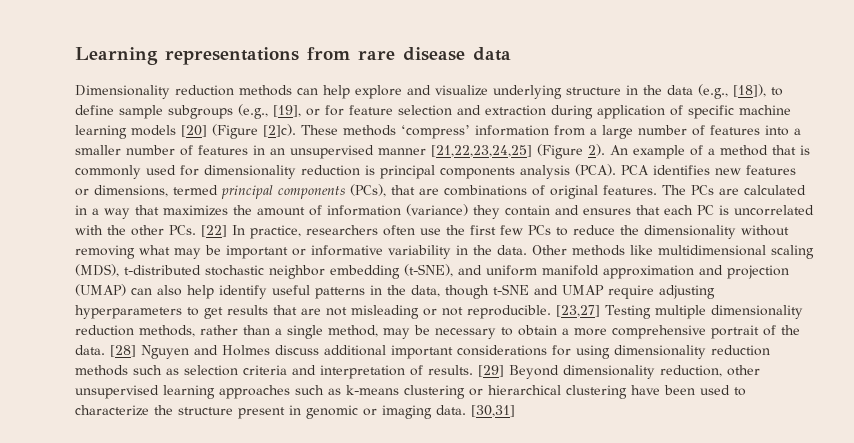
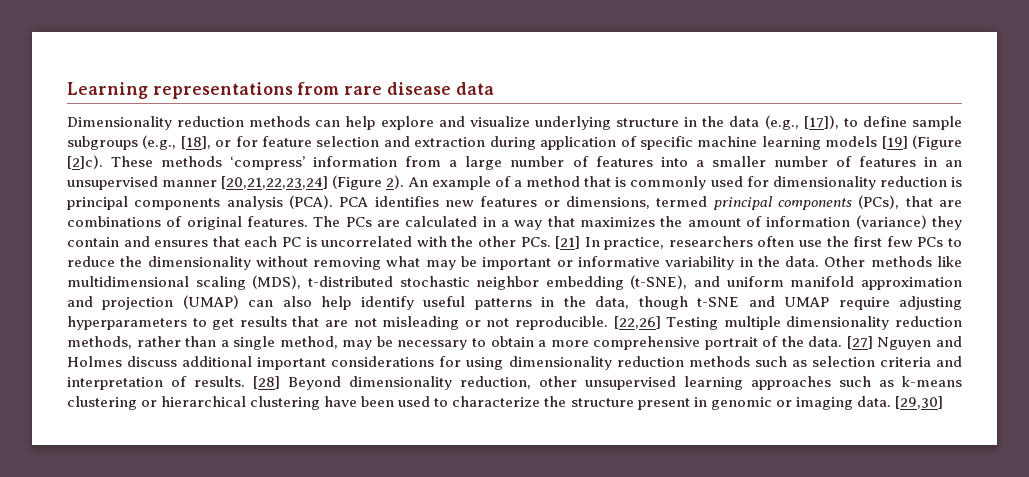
- Dimensionality reduction methods can help explore and visualize underlying structure in the data (e.g., [18]), to define sample subgroups (e.g., [19], or for feature selection and extraction during application of specific machine learning models [20] (Figure [2]c).
+ Dimensionality reduction methods can help explore and visualize underlying structure in the data (e.g., [17]), to define sample subgroups (e.g., [18], or for feature selection and extraction during application of specific machine learning models [19] (Figure [2]c).
- These methods ‘compress’ information from a large number of features into a smaller number of features in an unsupervised manner [21,22,23,24,25] (Figure 2).
+ These methods ‘compress’ information from a large number of features into a smaller number of features in an unsupervised manner [20,21,22,23,24] (Figure 2).
- The PCs are calculated in a way that maximizes the amount of information (variance) they contain and ensures that each PC is uncorrelated with the other PCs. [22] In practice, researchers often use the first few PCs to reduce the dimensionality without removing what may be important or informative variability in the data.
+ The PCs are calculated in a way that maximizes the amount of information (variance) they contain and ensures that each PC is uncorrelated with the other PCs. [21] In practice, researchers often use the first few PCs to reduce the dimensionality without removing what may be important or informative variability in the data.
- [23,27] Testing multiple dimensionality reduction methods, rather than a single method, may be necessary to obtain a more comprehensive portrait of the data.
+ [22,26] Testing multiple dimensionality reduction methods, rather than a single method, may be necessary to obtain a more comprehensive portrait of the data.
- [28] Nguyen and Holmes discuss additional important considerations for using dimensionality reduction methods such as selection criteria and interpretation of results.
+ [27] Nguyen and Holmes discuss additional important considerations for using dimensionality reduction methods such as selection criteria and interpretation of results.
- [29] Beyond dimensionality reduction, other unsupervised learning approaches such as k-means clustering or hierarchical clustering have been used to characterize the structure present in genomic or imaging data.
+ [28] Beyond dimensionality reduction, other unsupervised learning approaches such as k-means clustering or hierarchical clustering have been used to characterize the structure present in genomic or imaging data.
- [30,31]
+ [29,30]

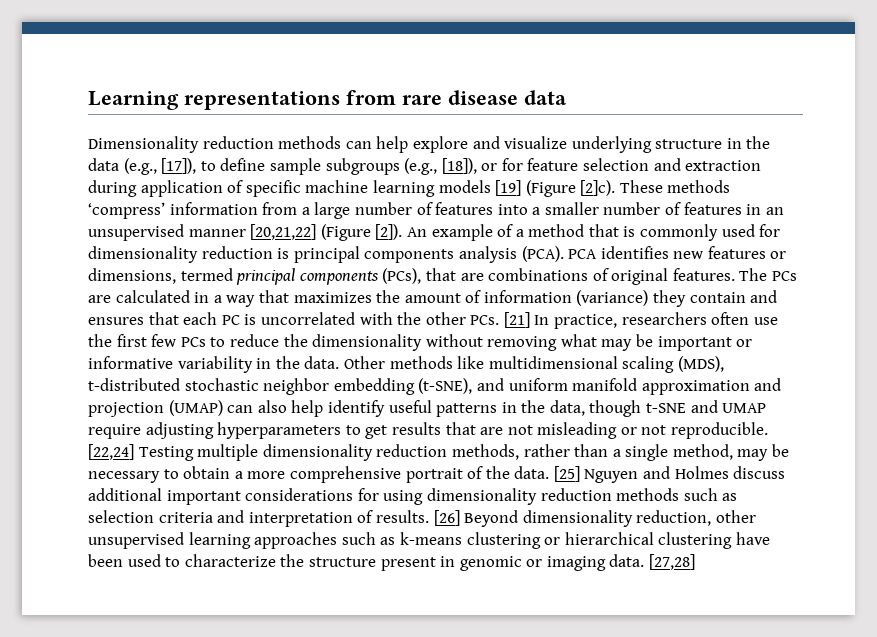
- Dimensionality reduction methods can help explore and visualize underlying structure in the data (e.g., [17]), to define sample subgroups (e.g., [18], or for feature selection and extraction during application of specific machine learning models [19] (Figure [2]c).
+ Dimensionality reduction methods can help explore and visualize underlying structure in the data (e.g., [17]), to define sample subgroups (e.g., [18]), or for feature selection and extraction during application of specific machine learning models [19] (Figure [2]c).
- These methods ‘compress’ information from a large number of features into a smaller number of features in an unsupervised manner [20,21,22,23,24] (Figure 2).
+ These methods ‘compress’ information from a large number of features into a smaller number of features in an unsupervised manner [20,21,22] (Figure [2]).
- [22,26] Testing multiple dimensionality reduction methods, rather than a single method, may be necessary to obtain a more comprehensive portrait of the data.
+ [22,24] Testing multiple dimensionality reduction methods, rather than a single method, may be necessary to obtain a more comprehensive portrait of the data.
- [27] Nguyen and Holmes discuss additional important considerations for using dimensionality reduction methods such as selection criteria and interpretation of results.
+ [25] Nguyen and Holmes discuss additional important considerations for using dimensionality reduction methods such as selection criteria and interpretation of results.
- [28] Beyond dimensionality reduction, other unsupervised learning approaches such as k-means clustering or hierarchical clustering have been used to characterize the structure present in genomic or imaging data.
+ [26] Beyond dimensionality reduction, other unsupervised learning approaches such as k-means clustering or hierarchical clustering have been used to characterize the structure present in genomic or imaging data.
- [29,30]
+ [27,28]

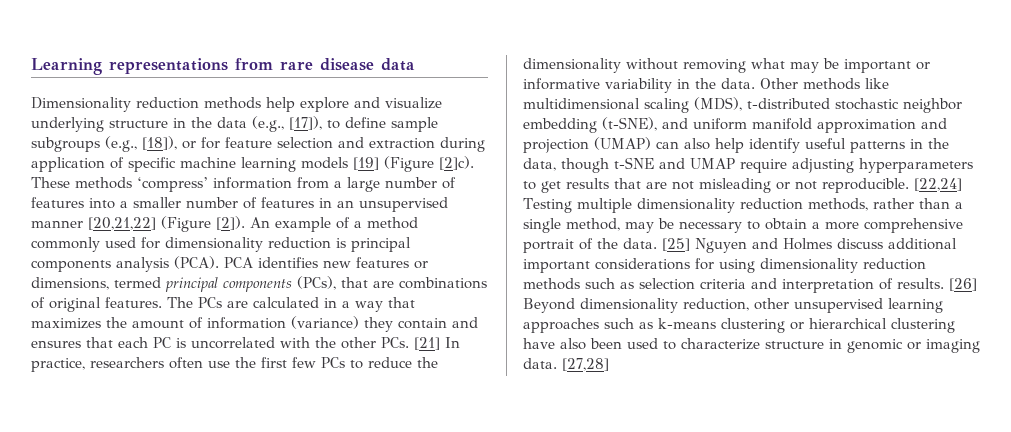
- Dimensionality reduction methods can help explore and visualize underlying structure in the data (e.g., [17]), to define sample subgroups (e.g., [18]), or for feature selection and extraction during application of specific machine learning models [19] (Figure [2]c).
+ Dimensionality reduction methods help explore and visualize underlying structure in the data (e.g., [17]), to define sample subgroups (e.g., [18]), or for feature selection and extraction during application of specific machine learning models [19] (Figure [2]c).
- An example of a method that is commonly used for dimensionality reduction is principal components analysis (PCA).
+ An example of a method commonly used for dimensionality reduction is principal components analysis (PCA).
- [26] Beyond dimensionality reduction, other unsupervised learning approaches such as k-means clustering or hierarchical clustering have been used to characterize the structure present in genomic or imaging data.
+ [26] Beyond dimensionality reduction, other unsupervised learning approaches such as k-means clustering or hierarchical clustering have also been used to characterize structure in genomic or imaging data.

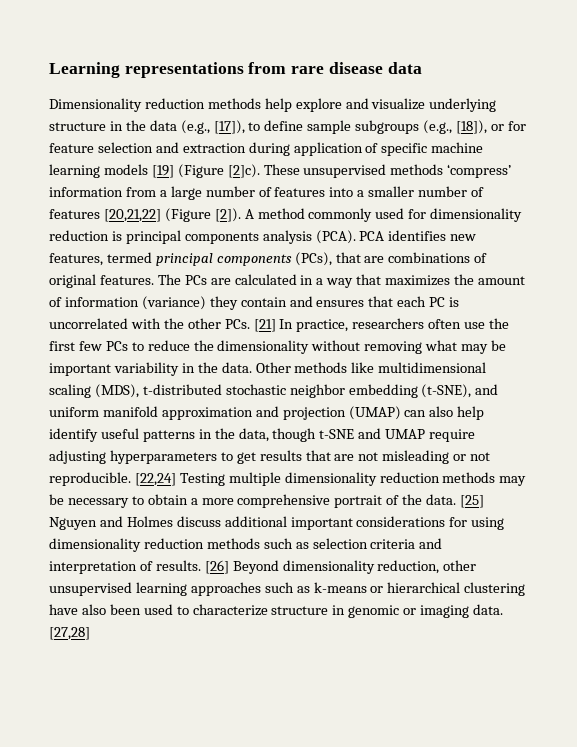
- These methods ‘compress’ information from a large number of features into a smaller number of features in an unsupervised manner [20,21,22] (Figure [2]). An example of a method commonly used for dimensionality reduction is principal components analysis (PCA).
+ These unsupervised methods ‘compress’ information from a large number of features into a smaller number of features [20,21,22] (Figure [2]). A method commonly used for dimensionality reduction is principal components analysis (PCA).
- PCA identifies new features or dimensions, termed principal components (PCs), that are combinations of original features.
+ PCA identifies new features, termed principal components (PCs), that are combinations of original features.
- The PCs are calculated in a way that maximizes the amount of information (variance) they contain and ensures that each PC is uncorrelated with the other PCs. [21] In practice, researchers often use the first few PCs to reduce the dimensionality without removing what may be important or informative variability in the data.
+ The PCs are calculated in a way that maximizes the amount of information (variance) they contain and ensures that each PC is uncorrelated with the other PCs. [21] In practice, researchers often use the first few PCs to reduce the dimensionality without removing what may be important variability in the data.
- [22,24] Testing multiple dimensionality reduction methods, rather than a single method, may be necessary to obtain a more comprehensive portrait of the data.
+ [22,24] Testing multiple dimensionality reduction methods may be necessary to obtain a more comprehensive portrait of the data.
- [26] Beyond dimensionality reduction, other unsupervised learning approaches such as k-means clustering or hierarchical clustering have also been used to characterize structure in genomic or imaging data.
+ [26] Beyond dimensionality reduction, other unsupervised learning approaches such as k-means or hierarchical clustering have also been used to characterize structure in genomic or imaging data.

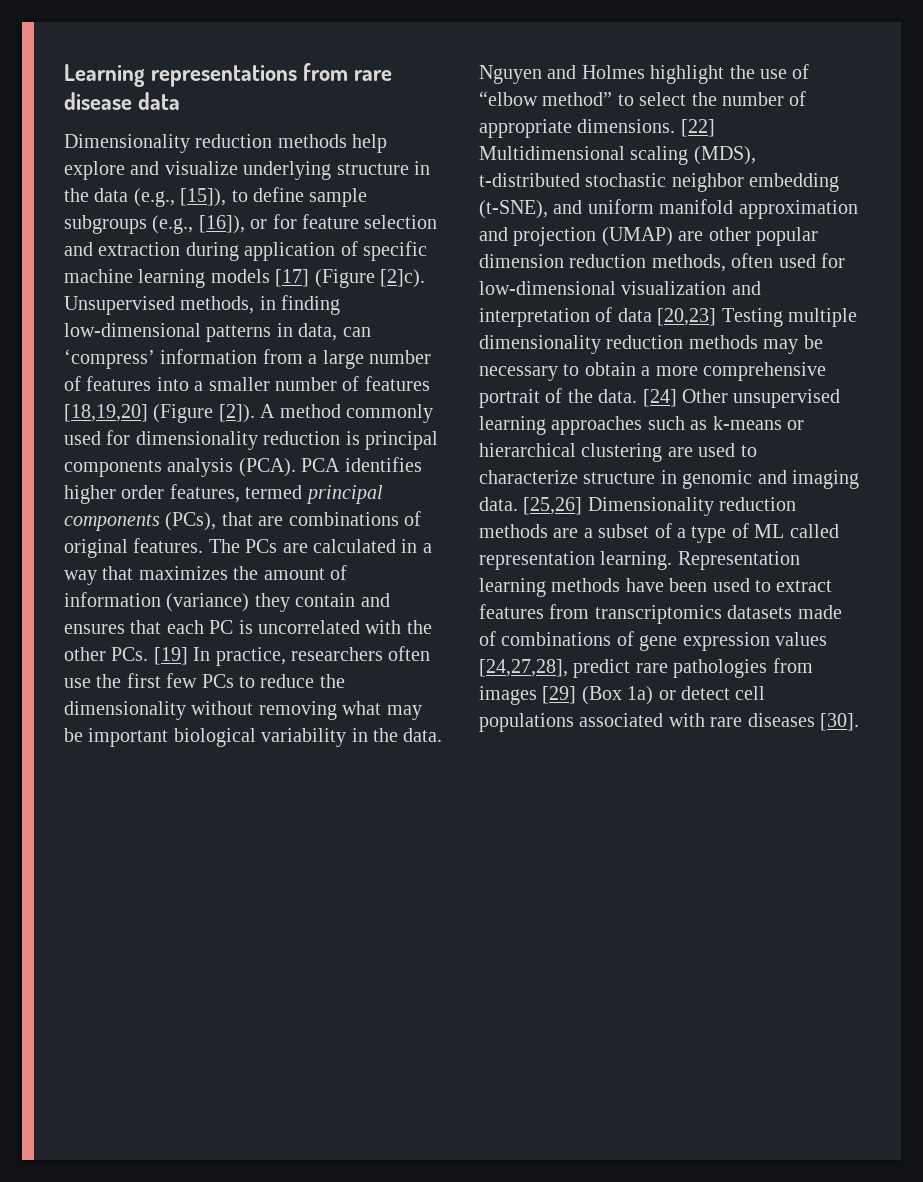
- Dimensionality reduction methods help explore and visualize underlying structure in the data (e.g., [17]), to define sample subgroups (e.g., [18]), or for feature selection and extraction during application of specific machine learning models [19] (Figure [2]c).
+ Dimensionality reduction methods help explore and visualize underlying structure in the data (e.g., [15]), to define sample subgroups (e.g., [16]), or for feature selection and extraction during application of specific machine learning models [17] (Figure [2]c).
- These unsupervised methods ‘compress’ information from a large number of features into a smaller number of features [20,21,22] (Figure [2]).
+ Unsupervised methods, in finding low-dimensional patterns in data, can ‘compress’ information from a large number of features into a smaller number of features [18,19,20] (Figure [2]).
- PCA identifies new features, termed principal components (PCs), that are combinations of original features.
+ PCA identifies higher order features, termed principal components (PCs), that are combinations of original features.
- The PCs are calculated in a way that maximizes the amount of information (variance) they contain and ensures that each PC is uncorrelated with the other PCs. [21] In practice, researchers often use the first few PCs to reduce the dimensionality without removing what may be important variability in the data.
+ The PCs are calculated in a way that maximizes the amount of information (variance) they contain and ensures that each PC is uncorrelated with the other PCs. [19] In practice, researchers often use the first few PCs to reduce the dimensionality without removing what may be important biological variability in the data.
- Other methods like multidimensional scaling (MDS), t-distributed stochastic neighbor embedding (t-SNE), and uniform manifold approximation and projection (UMAP) can also help identify useful patterns in the data, though t-SNE and UMAP require adjusting hyperparameters to get results that are not misleading or not reproducible. [22,24] Testing multiple dimensionality reduction methods may be necessary to obtain a more comprehensive portrait of the data.
+ Nguyen and Holmes highlight the use of “elbow method” to select the number of appropriate dimensions. [22] Multidimensional scaling (MDS), t-distributed stochastic neighbor embedding (t-SNE), and uniform manifold approximation and projection (UMAP) are other popular dimension reduction methods, often used for low-dimensional visualization and interpretation of data [20,23] Testing multiple dimensionality reduction methods may be necessary to obtain a more comprehensive portrait of the data.
- [25] Nguyen and Holmes discuss additional important considerations for using dimensionality reduction methods such as selection criteria and interpretation of results. [26] Beyond dimensionality reduction, other unsupervised learning approaches such as k-means or hierarchical clustering have also been used to characterize structure in genomic or imaging data.
+ [24] Other unsupervised learning approaches such as k-means or hierarchical clustering are used to characterize structure in genomic and imaging data.
- [27,28]
+ [25,26] Dimensionality reduction methods are a subset of a type of ML called representation learning. Representation learning methods have been used to extract features from transcriptomics datasets made of combinations of gene expression values [24,27,28], predict rare pathologies from images [29] (Box 1a) or detect cell populations associated with rare diseases [30].

